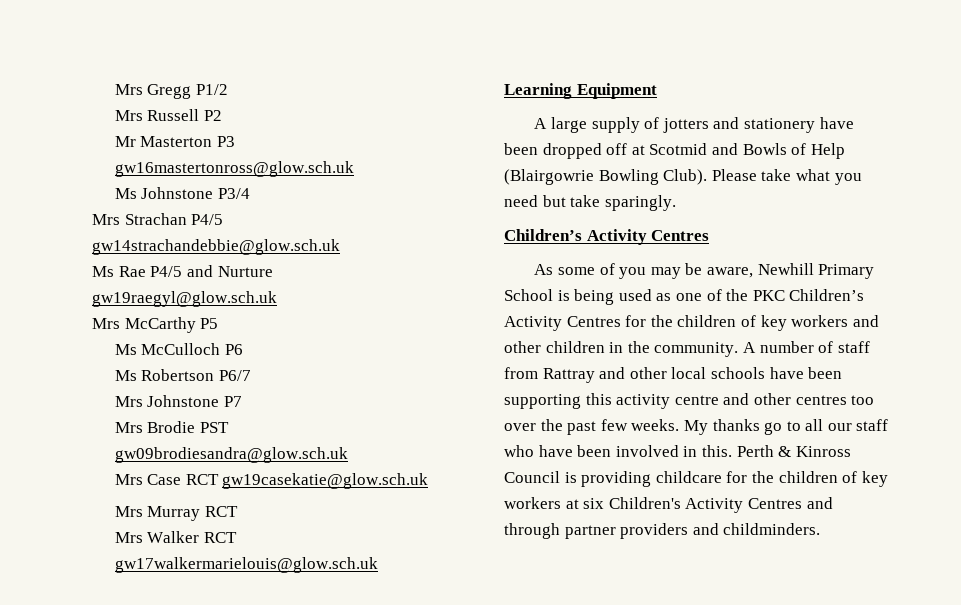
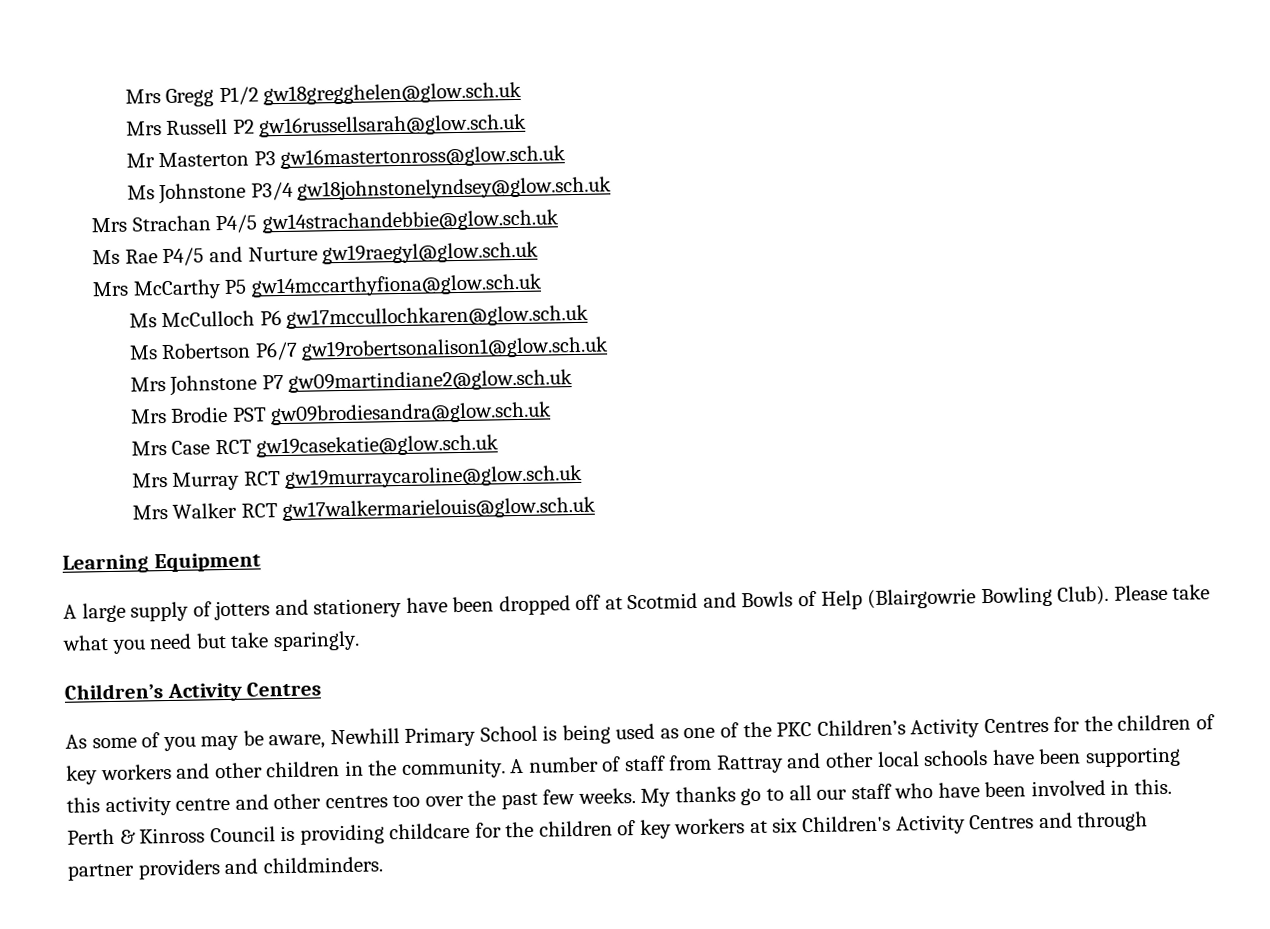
- Mrs Gregg P1/2
+ Mrs Gregg P1/2 gw18gregghelen@glow.sch.uk
- Mrs Russell P2
+ Mrs Russell P2 gw16russellsarah@glow.sch.uk
- Ms Johnstone P3/4
+ Ms Johnstone P3/4 gw18johnstonelyndsey@glow.sch.uk
- Mrs McCarthy P5
+ Mrs McCarthy P5 gw14mccarthyfiona@glow.sch.uk
- Ms McCulloch P6
+ Ms McCulloch P6 gw17mccullochkaren@glow.sch.uk
- Ms Robertson P6/7
+ Ms Robertson P6/7 gw19robertsonalison1@glow.sch.uk
- Mrs Johnstone P7
+ Mrs Johnstone P7 gw09martindiane2@glow.sch.uk
- Mrs Murray RCT
+ Mrs Murray RCT gw19murraycaroline@glow.sch.uk

